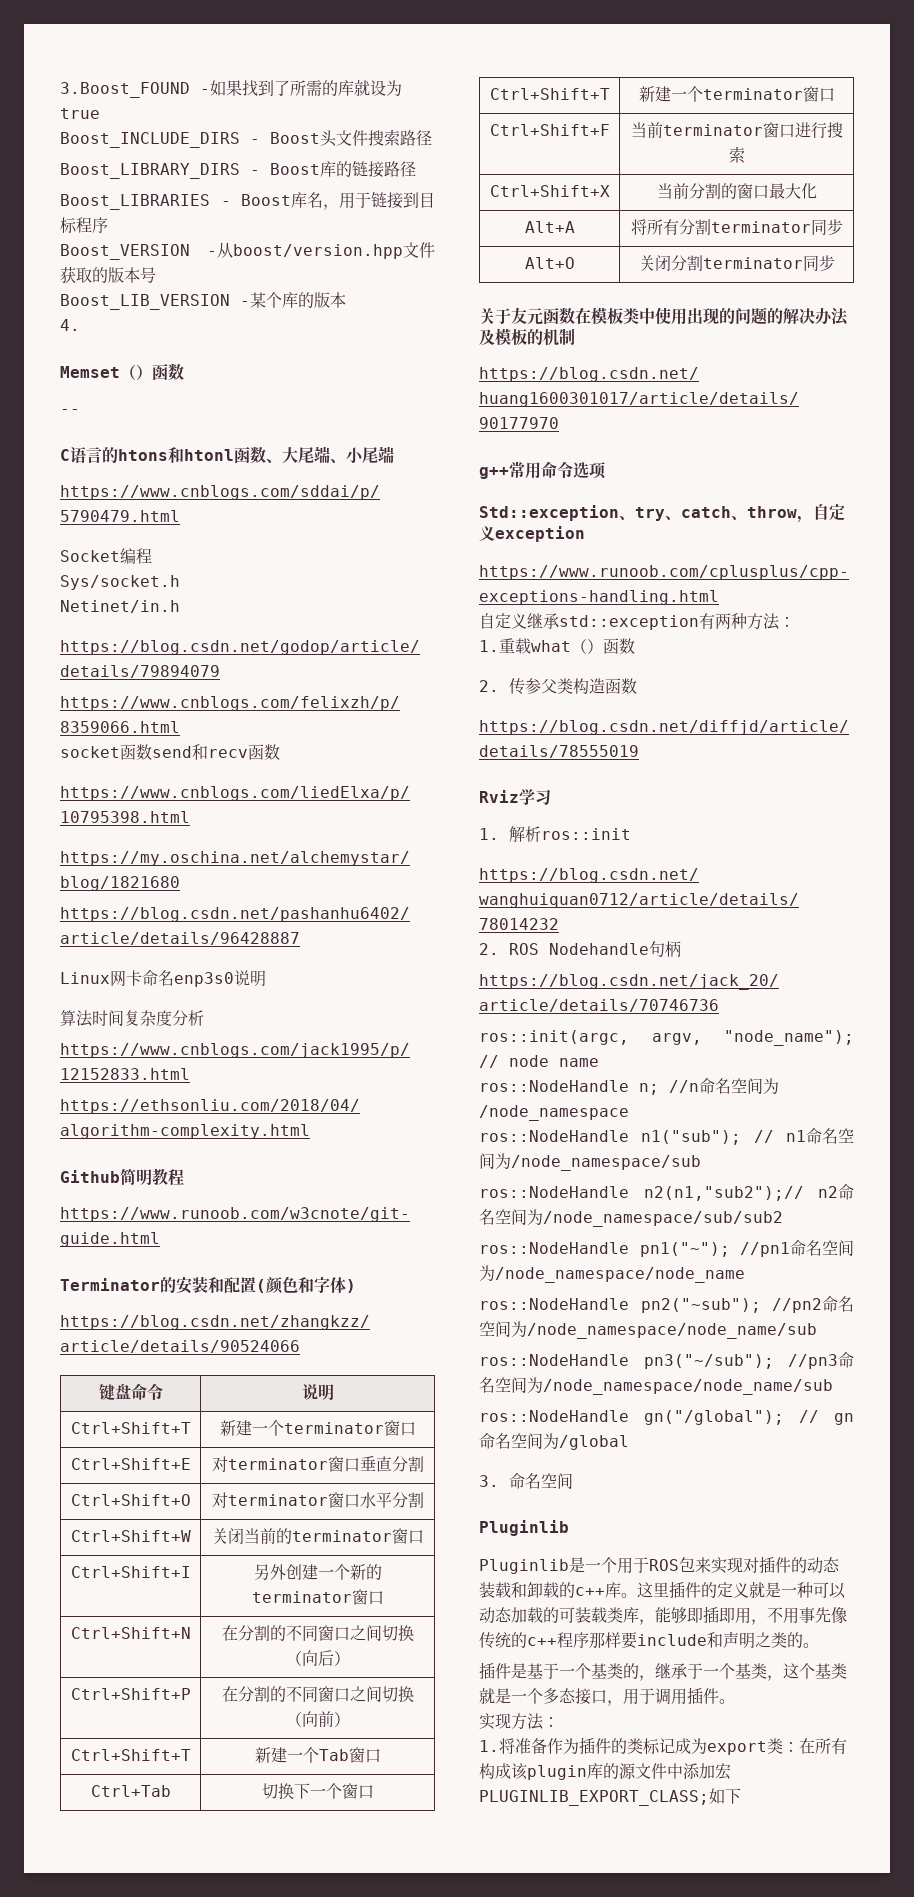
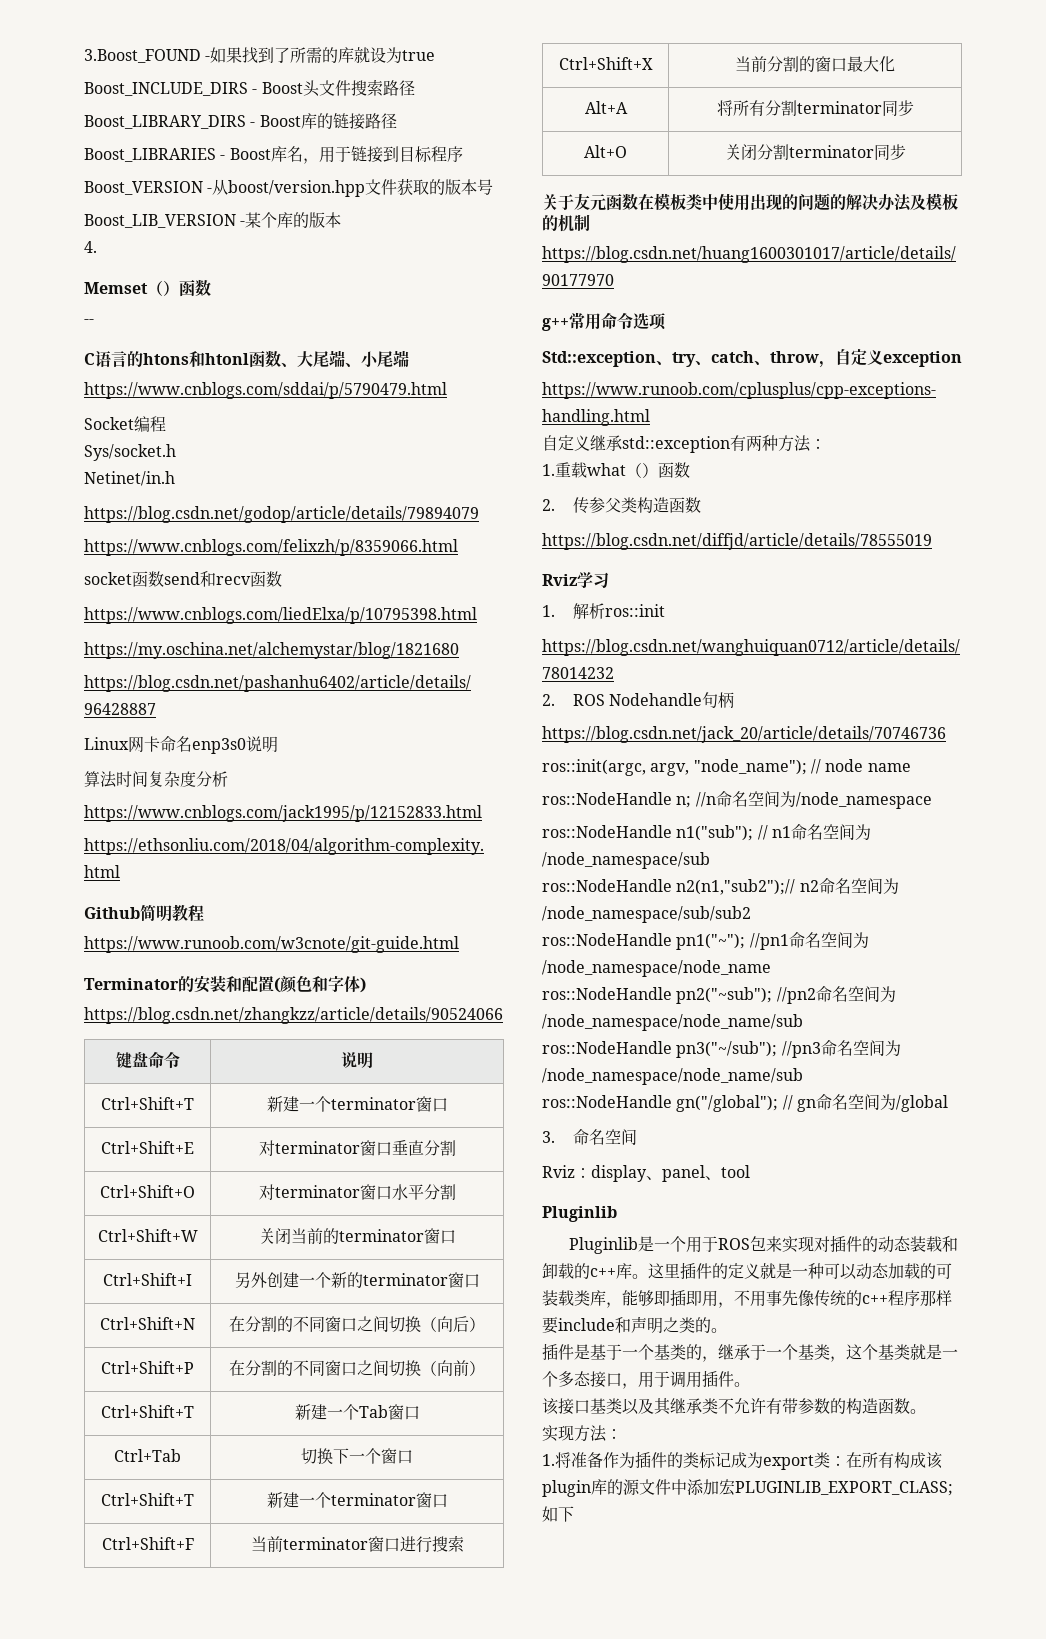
+ Rviz：display、panel、tool
+ 该接口基类以及其继承类不允许有带参数的构造函数。

